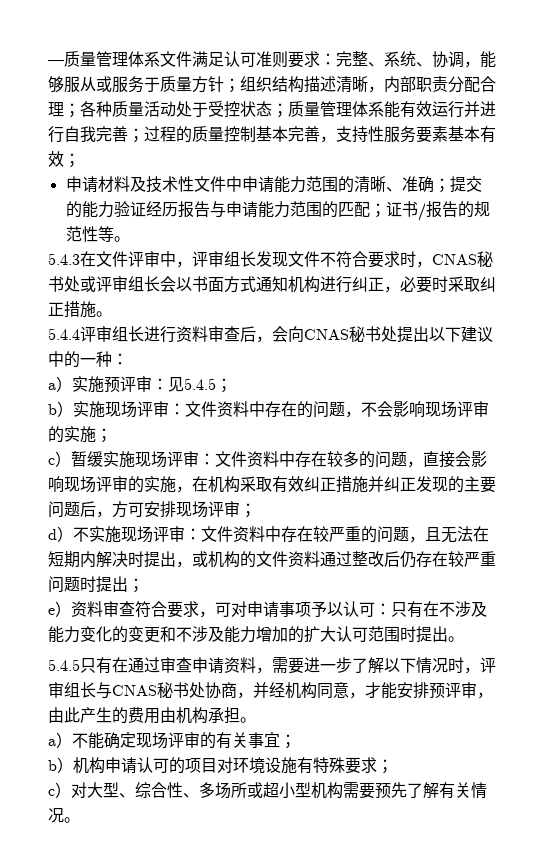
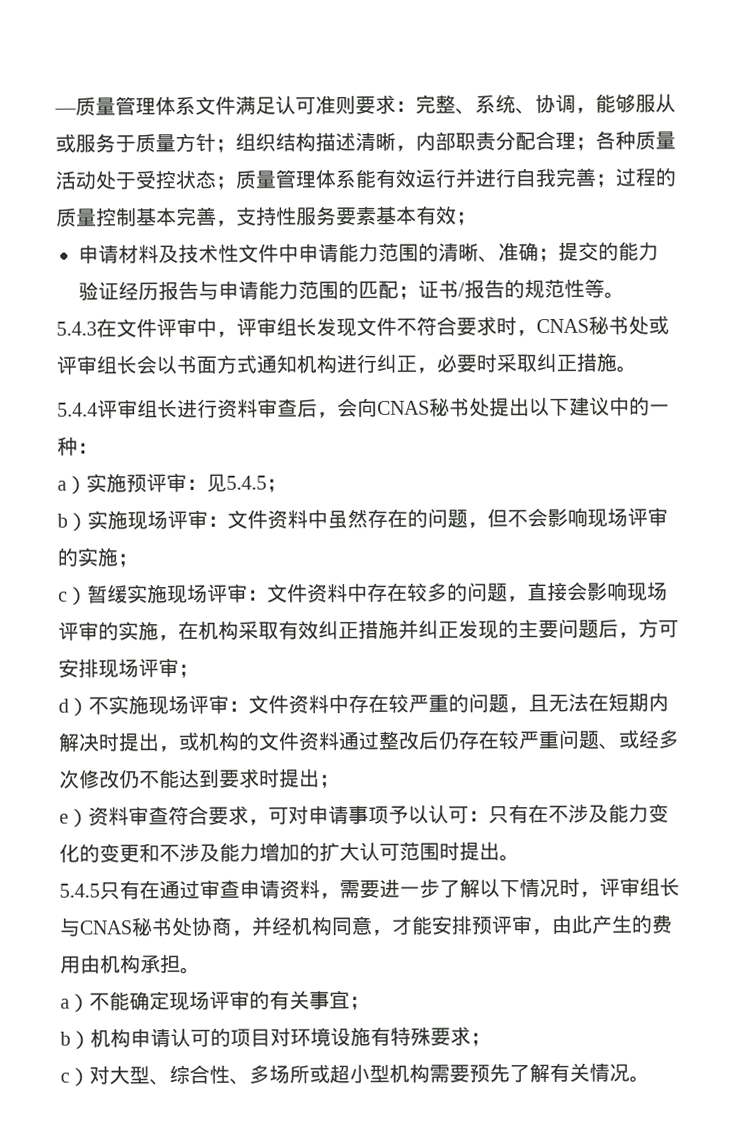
- b）实施现场评审：文件资料中存在的问题，不会影响现场评审的实施；
+ b）实施现场评审：文件资料中虽然存在的问题，但不会影响现场评审的实施；
- d）不实施现场评审：文件资料中存在较严重的问题，且无法在短期内解决时提出，或机构的文件资料通过整改后仍存在较严重问题时提出；
+ d）不实施现场评审：文件资料中存在较严重的问题，且无法在短期内解决时提出，或机构的文件资料通过整改后仍存在较严重问题、或经多次修改仍不能达到要求时提出；

